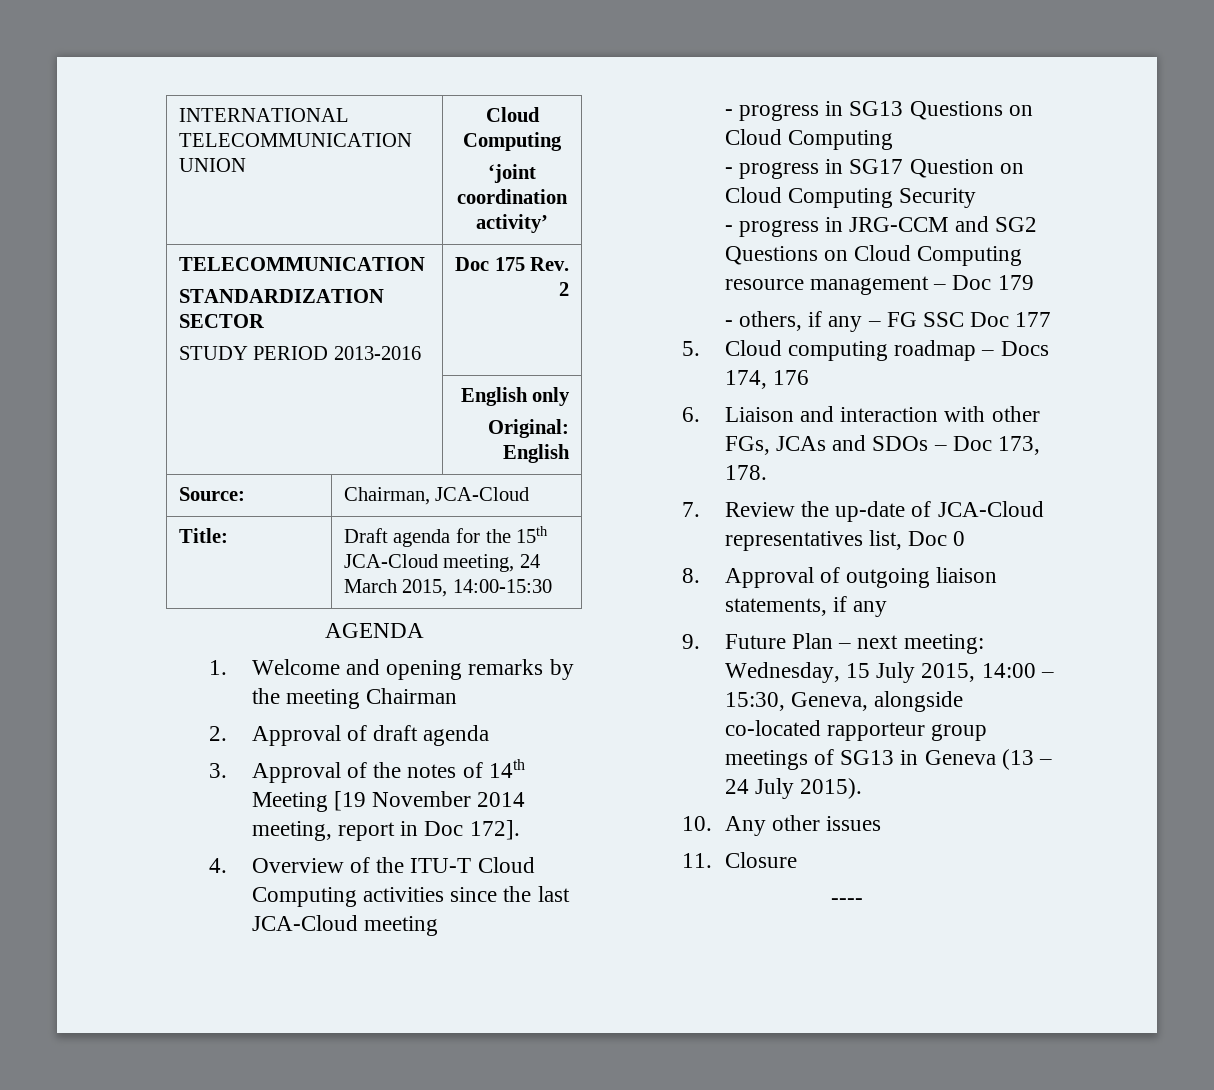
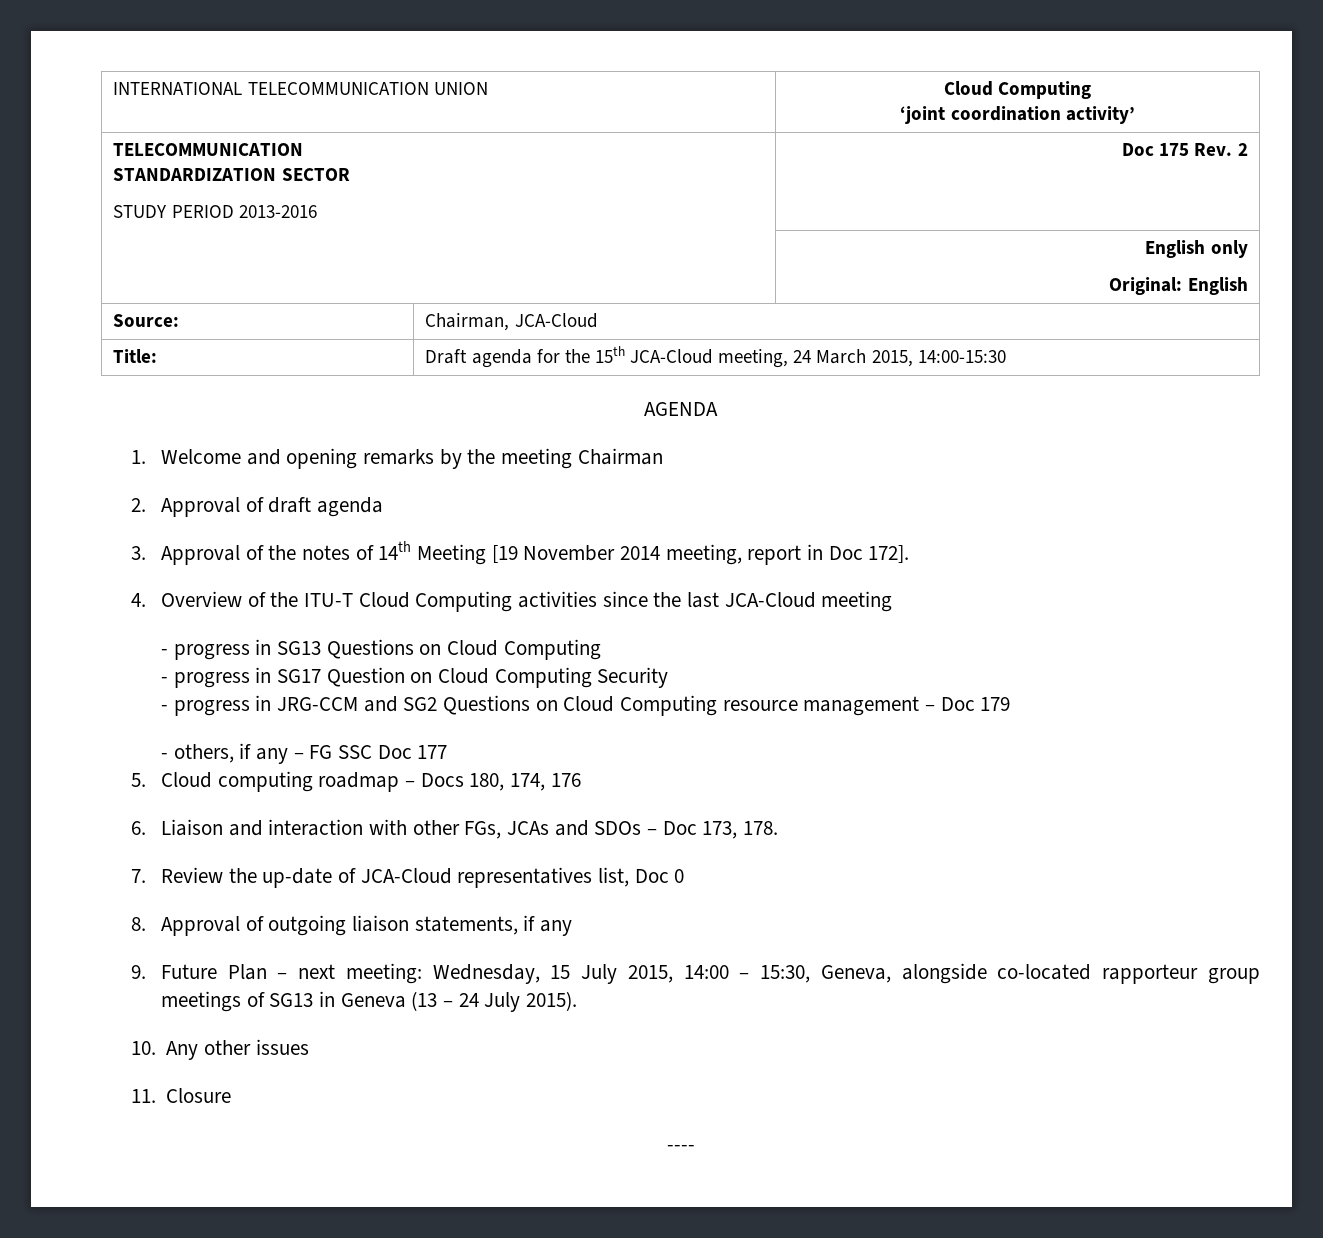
- 5. Cloud computing roadmap – Docs 174, 176
+ 5. Cloud computing roadmap – Docs 180, 174, 176

